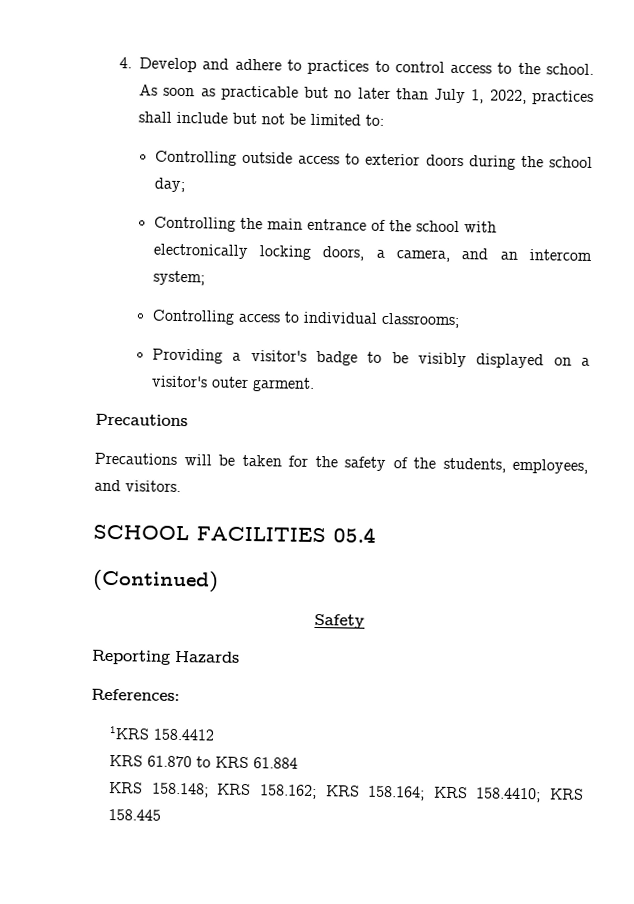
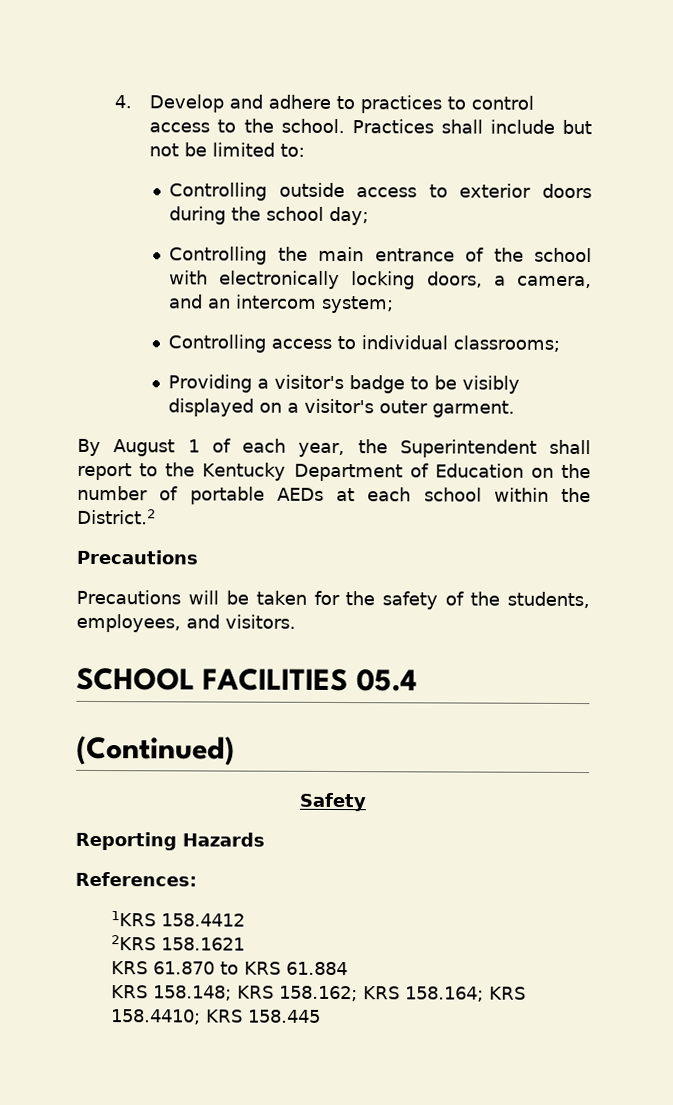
- As soon as practicable but no later than July 1, 2022, practices shall include but not be limited to:
+ Practices shall include but not be limited to:
+ By August 1 of each year, the Superintendent shall report to the Kentucky Department of Education on the number of portable AEDs at each school within the District.2
+ 2KRS 158.1621

